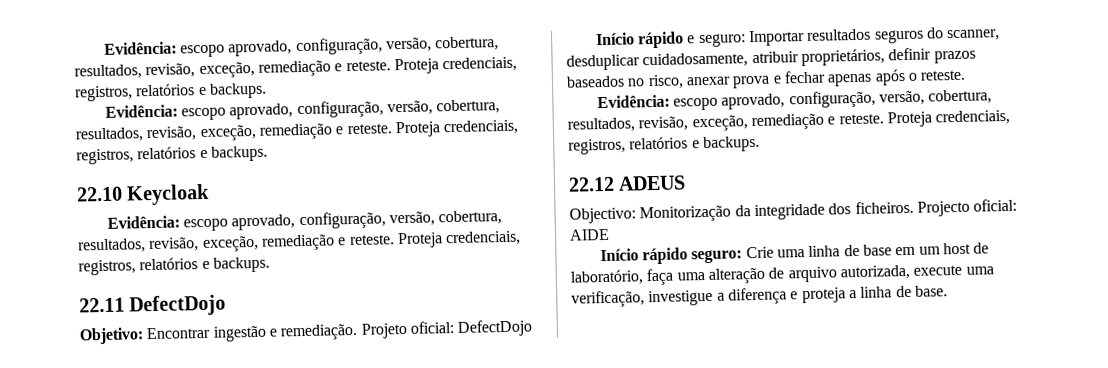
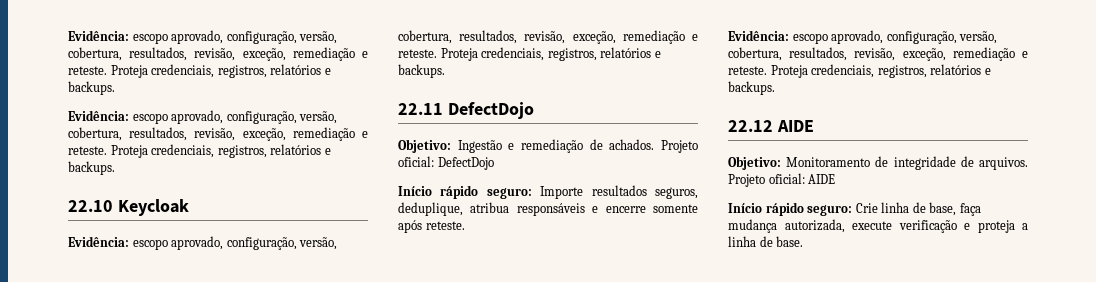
- Objetivo: Encontrar ingestão e remediação.
+ Objetivo: Ingestão e remediação de achados.
- Início rápido e seguro: Importar resultados seguros do scanner, desduplicar cuidadosamente, atribuir proprietários, definir prazos baseados no risco, anexar prova e fechar apenas após o reteste.
+ Início rápido seguro: Importe resultados seguros, deduplique, atribua responsáveis e encerre somente após reteste.
- 22.12 ADEUS
- Objectivo: Monitorização da integridade dos ficheiros. Projecto oficial: AIDE
+ 22.12 AIDE
+ Objetivo: Monitoramento de integridade de arquivos. Projeto oficial: AIDE
- Início rápido seguro: Crie uma linha de base em um host de laboratório, faça uma alteração de arquivo autorizada, execute uma verificação, investigue a diferença e proteja a linha de base.
+ Início rápido seguro: Crie linha de base, faça mudança autorizada, execute verificação e proteja a linha de base.

